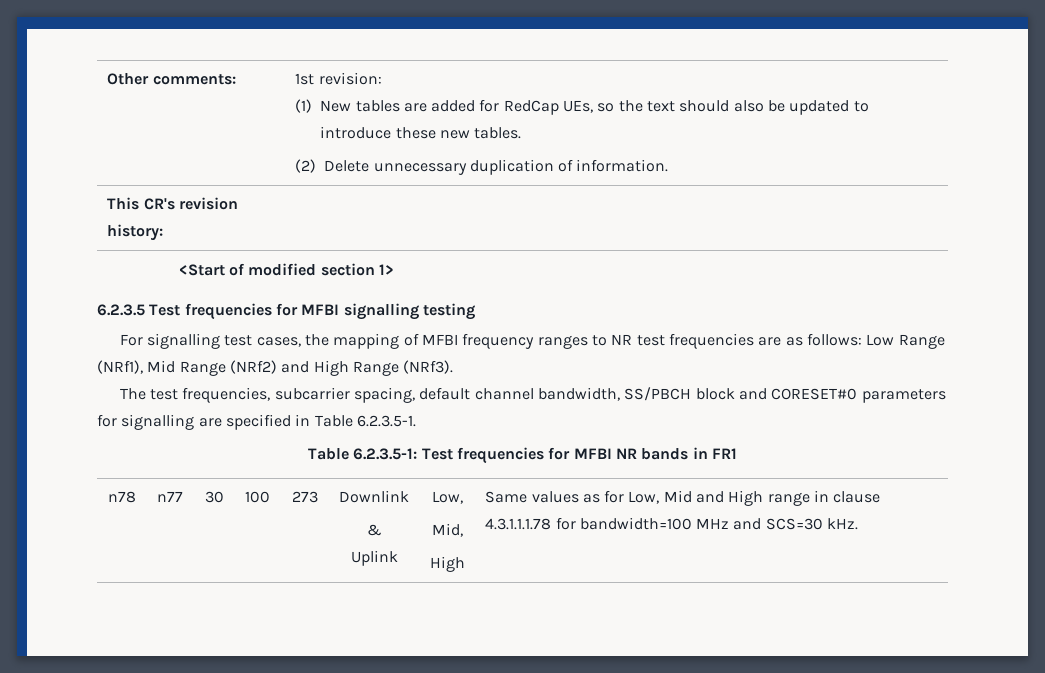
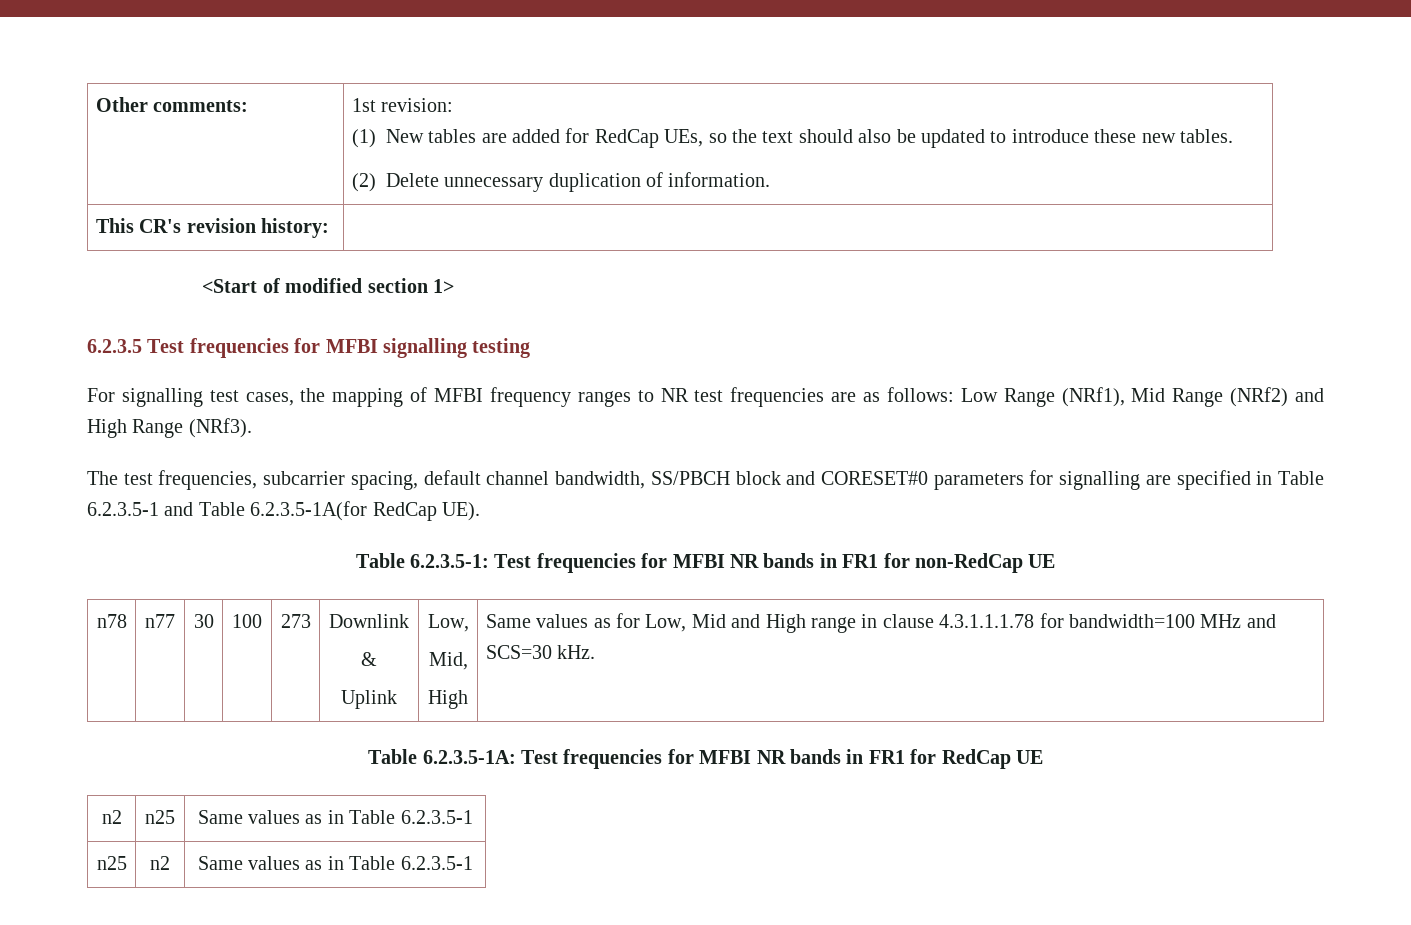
- The test frequencies, subcarrier spacing, default channel bandwidth, SS/PBCH block and CORESET#0 parameters for signalling are specified in Table 6.2.3.5-1.
+ The test frequencies, subcarrier spacing, default channel bandwidth, SS/PBCH block and CORESET#0 parameters for signalling are specified in Table 6.2.3.5-1 and Table 6.2.3.5-1A(for RedCap UE).
- Table 6.2.3.5-1: Test frequencies for MFBI NR bands in FR1
+ Table 6.2.3.5-1: Test frequencies for MFBI NR bands in FR1 for non-RedCap UE
+ Table 6.2.3.5-1A: Test frequencies for MFBI NR bands in FR1 for RedCap UE
+ n2 | n25 | Same values as in Table 6.2.3.5-1
+ n25 | n2 | Same values as in Table 6.2.3.5-1

